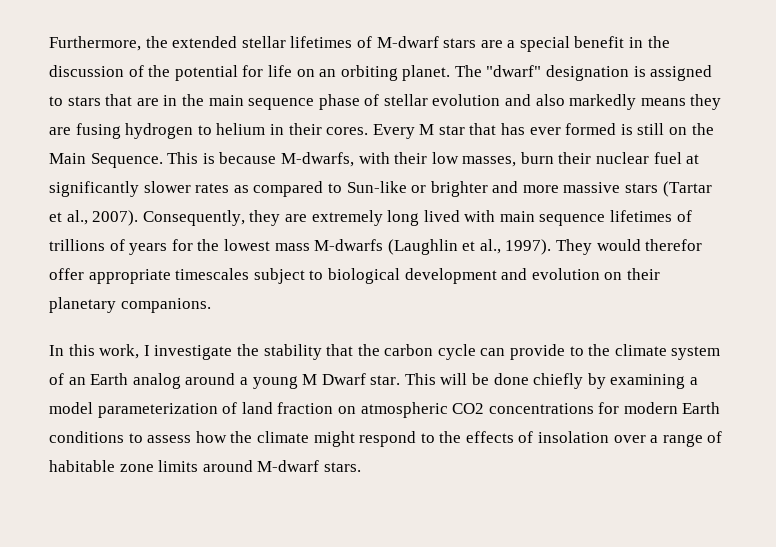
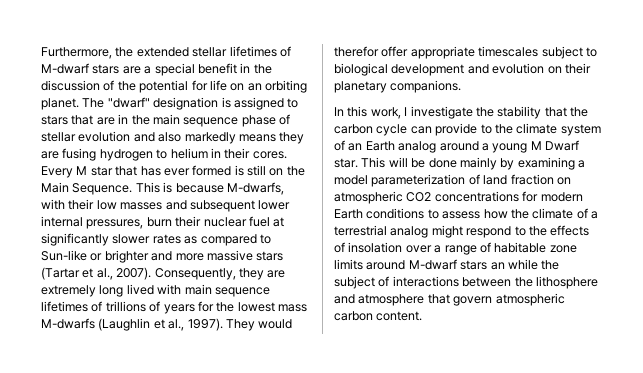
- This is because M-dwarfs, with their low masses, burn their nuclear fuel at significantly slower rates as compared to Sun-like or brighter and more massive stars (Tartar et al., 2007).
+ This is because M-dwarfs, with their low masses and subsequent lower internal pressures, burn their nuclear fuel at significantly slower rates as compared to Sun-like or brighter and more massive stars (Tartar et al., 2007).
- This will be done chiefly by examining a model parameterization of land fraction on atmospheric CO2 concentrations for modern Earth conditions to assess how the climate might respond to the effects of insolation over a range of habitable zone limits around M-dwarf stars.
+ This will be done mainly by examining a model parameterization of land fraction on atmospheric CO2 concentrations for modern Earth conditions to assess how the climate of a terrestrial analog might respond to the effects of insolation over a range of habitable zone limits around M-dwarf stars an while the subject of interactions between the lithosphere and atmosphere that govern atmospheric carbon content.

